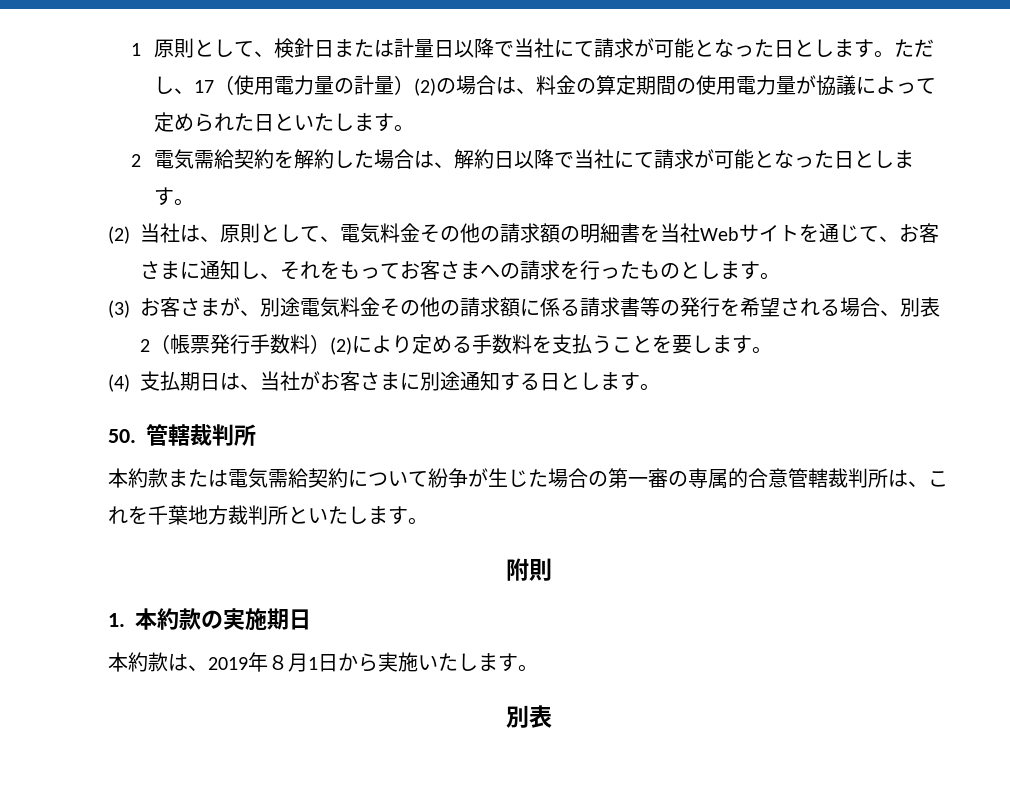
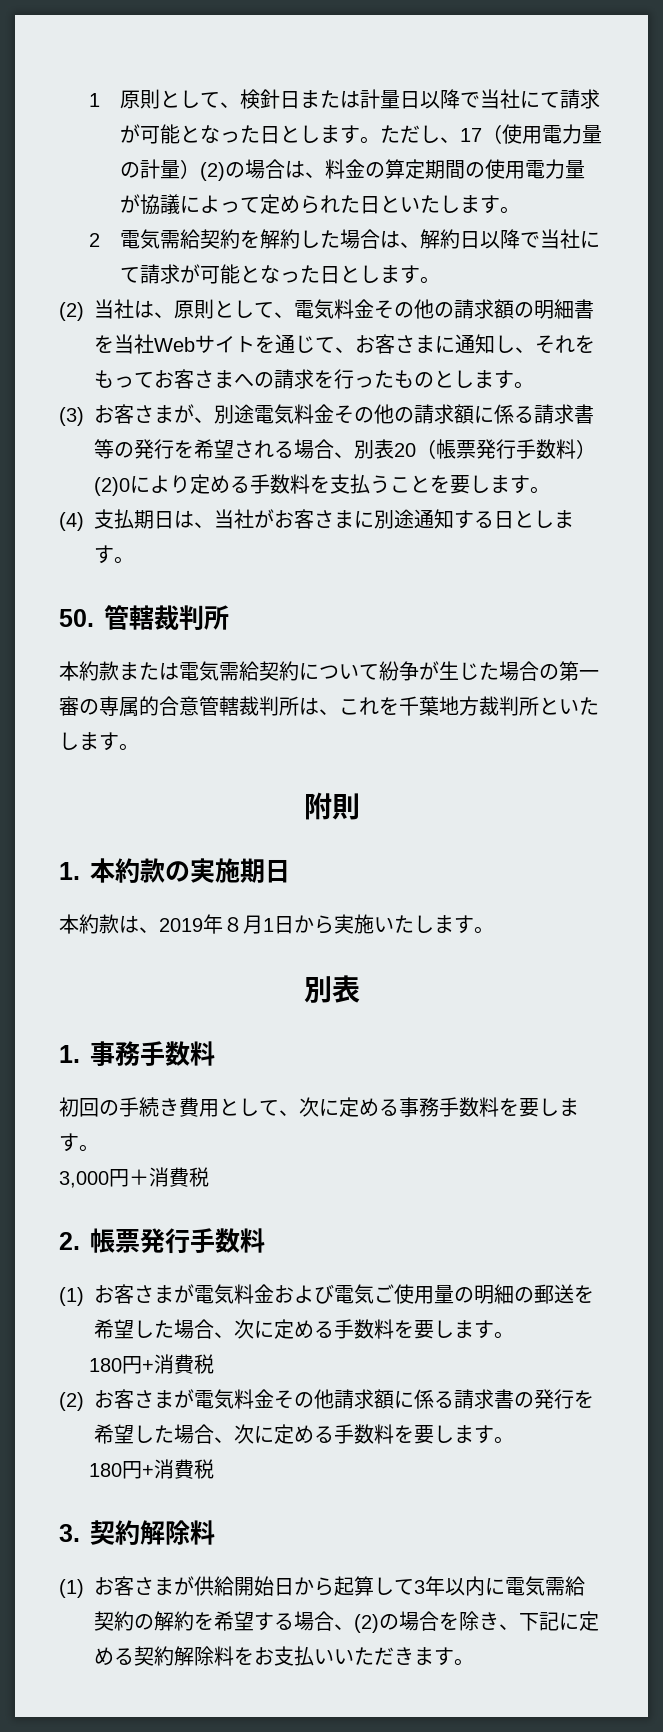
- (3)お客さまが、別途電気料金その他の請求額に係る請求書等の発行を希望される場合、別表2（帳票発行手数料）(2)により定める手数料を支払うことを要します。
+ (3)お客さまが、別途電気料金その他の請求額に係る請求書等の発行を希望される場合、別表20（帳票発行手数料）(2)0により定める手数料を支払うことを要します。
+ 1.事務手数料
+ 初回の手続き費用として、次に定める事務手数料を要します。
+ 3,000円＋消費税
+ 2.帳票発行手数料
+ (1)お客さまが電気料金および電気ご使用量の明細の郵送を希望した場合、次に定める手数料を要します。
+ 180円+消費税
+ (2)お客さまが電気料金その他請求額に係る請求書の発行を希望した場合、次に定める手数料を要します。
+ 180円+消費税
+ 3.契約解除料
+ (1)お客さまが供給開始日から起算して3年以内に電気需給契約の解約を希望する場合、(2)の場合を除き、下記に定める契約解除料をお支払いいただきます。

